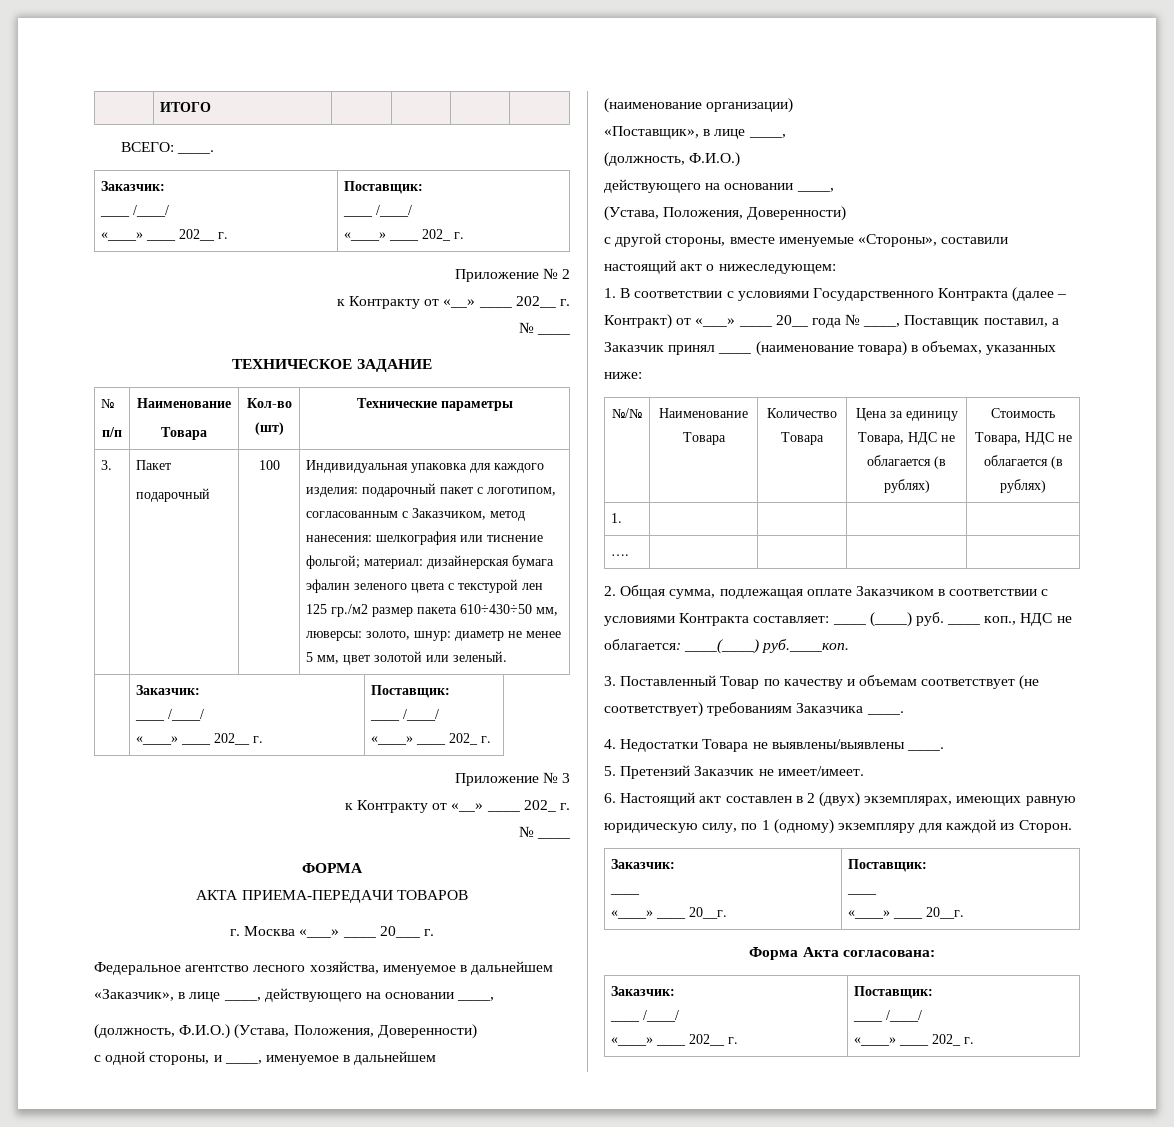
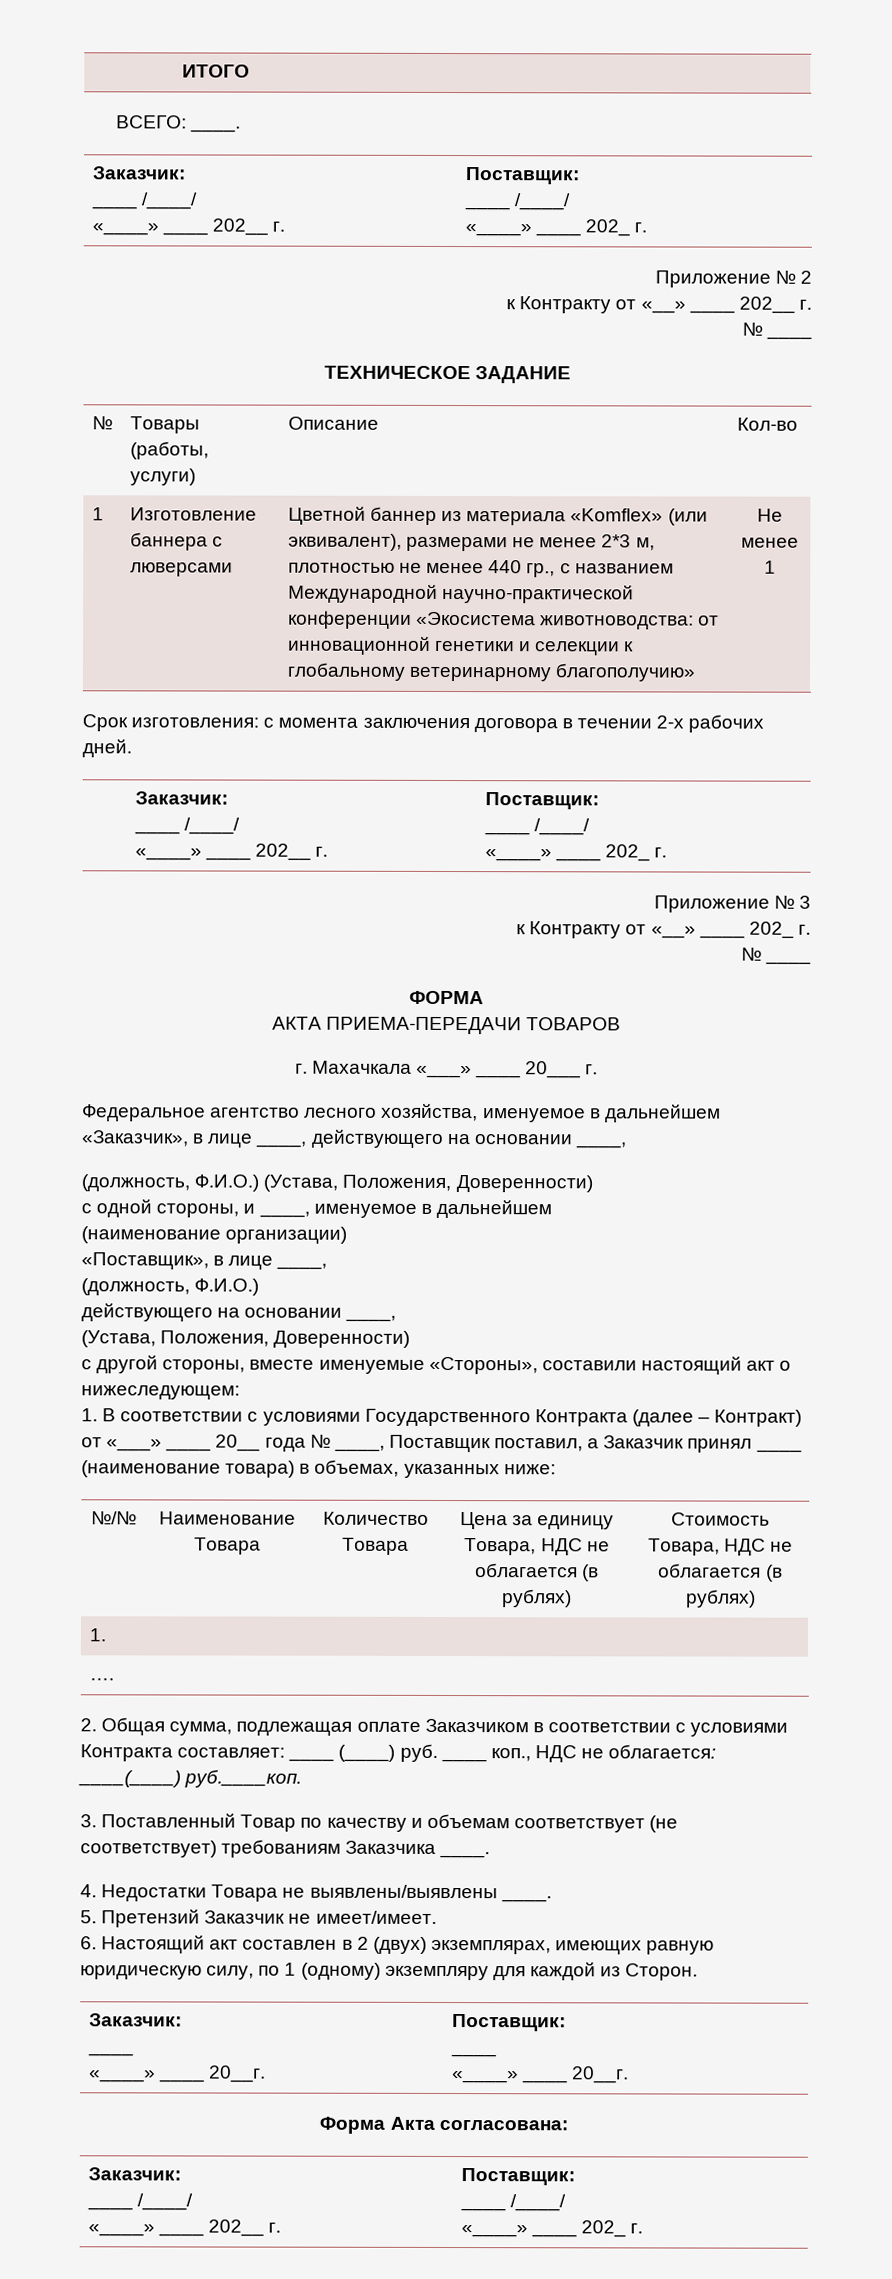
  ТЕХНИЧЕСКОЕ ЗАДАНИЕ
- №
- п/п | Наименование
- Товара | Кол-во (шт) | Технические параметры
- 3. | Пакет
- подарочный | 100 | Индивидуальная упаковка для каждого изделия: подарочный пакет с логотипом, согласованным с Заказчиком, метод нанесения: шелкография или тиснение фольгой; материал: дизайнерская бумага эфалин зеленого цвета с текстурой лен 125 гр./м2 размер пакета 610÷430÷50 мм, люверсы: золото, шнур: диаметр не менее 5 мм, цвет золотой или зеленый.
+ № | Товары (работы, услуги) | Описание | Кол-во
+ 1 | Изготовление баннера с люверсами | Цветной баннер из материала «Komflex» (или эквивалент), размерами не менее 2*3 м, плотностью не менее 440 гр., с названием Международной научно-практической конференции «Экосистема животноводства: от инновационной генетики и селекции к глобальному ветеринарному благополучию» | Не менее 1
+ Срок изготовления: с момента заключения договора в течении 2-х рабочих дней.
- г. Москва «___» ____ 20___ г.
+ г. Махачкала «___» ____ 20___ г.

